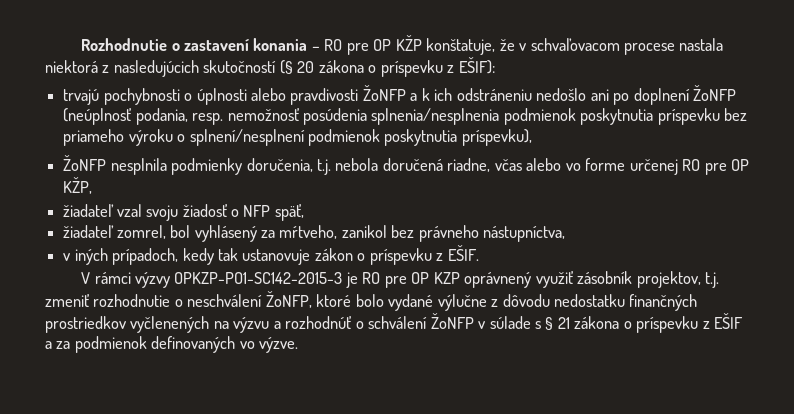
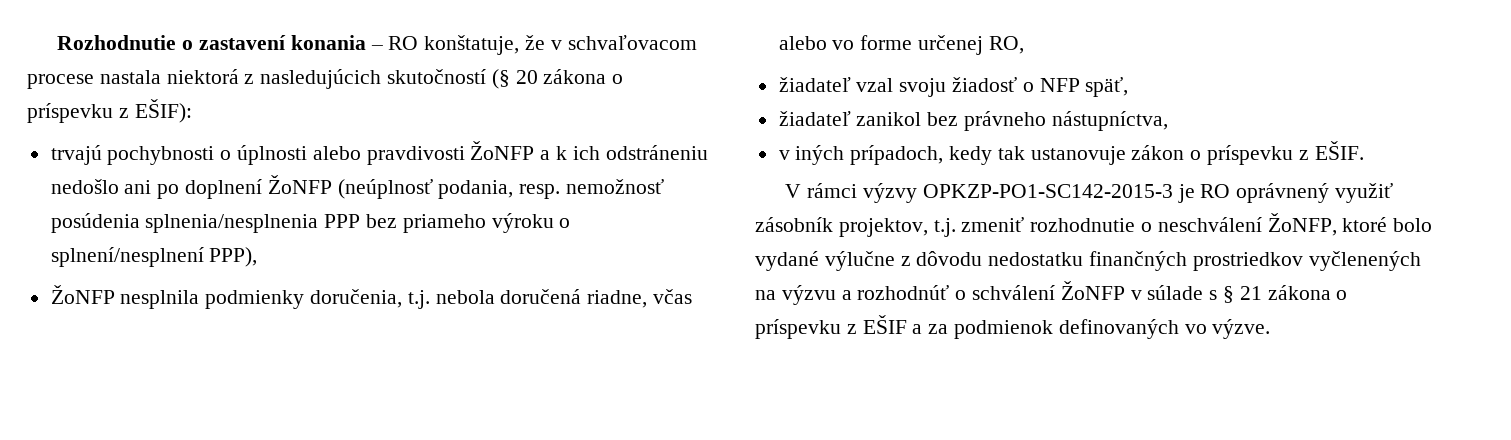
- Rozhodnutie o zastavení konania – RO pre OP KŽP konštatuje, že v schvaľovacom procese nastala niektorá z nasledujúcich skutočností (§ 20 zákona o príspevku z EŠIF):
+ Rozhodnutie o zastavení konania – RO konštatuje, že v schvaľovacom procese nastala niektorá z nasledujúcich skutočností (§ 20 zákona o príspevku z EŠIF):
- trvajú pochybnosti o úplnosti alebo pravdivosti ŽoNFP a k ich odstráneniu nedošlo ani po doplnení ŽoNFP (neúplnosť podania, resp. nemožnosť posúdenia splnenia/nesplnenia podmienok poskytnutia príspevku bez priameho výroku o splnení/nesplnení podmienok poskytnutia príspevku),
+ trvajú pochybnosti o úplnosti alebo pravdivosti ŽoNFP a k ich odstráneniu nedošlo ani po doplnení ŽoNFP (neúplnosť podania, resp. nemožnosť posúdenia splnenia/nesplnenia PPP bez priameho výroku o splnení/nesplnení PPP),
- ŽoNFP nesplnila podmienky doručenia, t.j. nebola doručená riadne, včas alebo vo forme určenej RO pre OP KŽP,
+ ŽoNFP nesplnila podmienky doručenia, t.j. nebola doručená riadne, včas alebo vo forme určenej RO,
- žiadateľ zomrel, bol vyhlásený za mŕtveho, zanikol bez právneho nástupníctva,
+ žiadateľ zanikol bez právneho nástupníctva,
- V rámci výzvy OPKZP-PO1-SC142-2015-3 je RO pre OP KZP oprávnený využiť zásobník projektov, t.j. zmeniť rozhodnutie o neschválení ŽoNFP, ktoré bolo vydané výlučne z dôvodu nedostatku finančných prostriedkov vyčlenených na výzvu a rozhodnúť o schválení ŽoNFP v súlade s § 21 zákona o príspevku z EŠIF a za podmienok definovaných vo výzve.
+ V rámci výzvy OPKZP-PO1-SC142-2015-3 je RO oprávnený využiť zásobník projektov, t.j. zmeniť rozhodnutie o neschválení ŽoNFP, ktoré bolo vydané výlučne z dôvodu nedostatku finančných prostriedkov vyčlenených na výzvu a rozhodnúť o schválení ŽoNFP v súlade s § 21 zákona o príspevku z EŠIF a za podmienok definovaných vo výzve.

